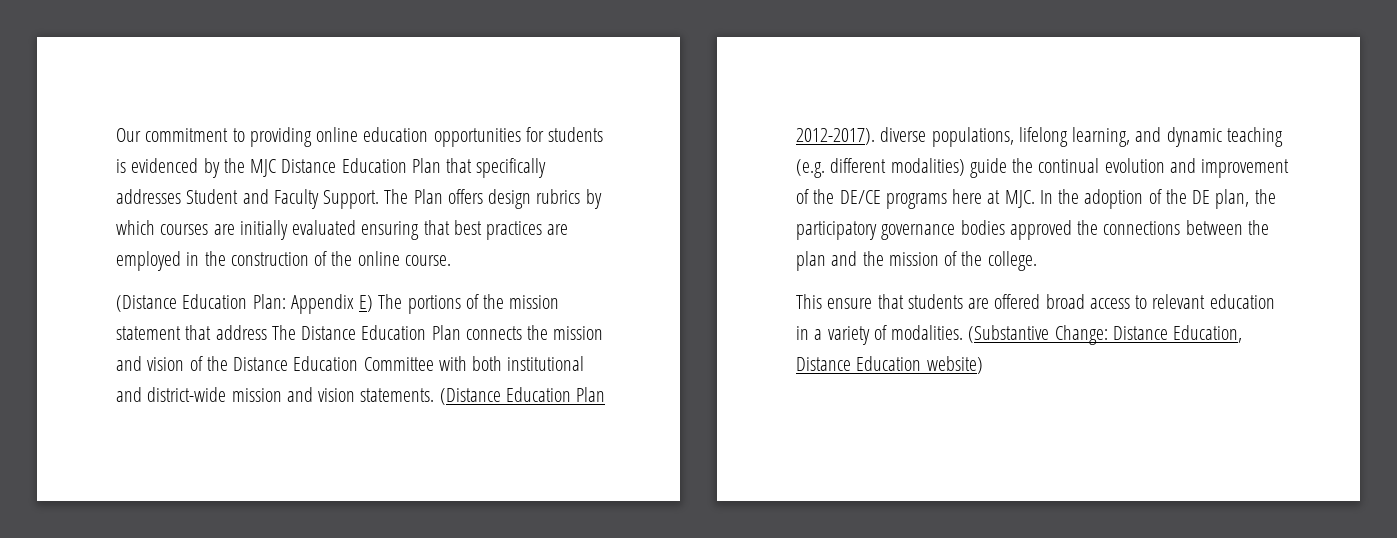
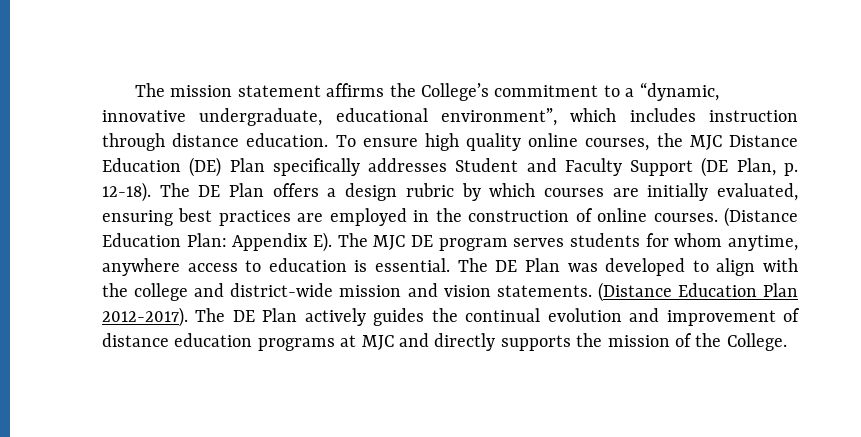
- Our commitment to providing online education opportunities for students is evidenced by the MJC Distance Education Plan that specifically addresses Student and Faculty Support. The Plan offers design rubrics by which courses are initially evaluated ensuring that best practices are employed in the construction of the online course.
- (Distance Education Plan: Appendix E) The portions of the mission statement that address The Distance Education Plan connects the mission and vision of the Distance Education Committee with both institutional and district-wide mission and vision statements.
+ The mission statement affirms the College’s commitment to a “dynamic, innovative undergraduate, educational environment”, which includes instruction through distance education. To ensure high quality online courses, the MJC Distance Education (DE) Plan specifically addresses Student and Faculty Support (DE Plan, p. 12-18). The DE Plan offers a design rubric by which courses are initially evaluated, ensuring best practices are employed in the construction of online courses. (Distance Education Plan: Appendix E). The MJC DE program serves students for whom anytime, anywhere access to education is essential. The DE Plan was developed to align with the college and district-wide mission and vision statements.
- (Distance Education Plan 2012-2017). diverse populations, lifelong learning, and dynamic teaching (e.g. different modalities) guide the continual evolution and improvement of the DE/CE programs here at MJC. In the adoption of the DE plan, the participatory governance bodies approved the connections between the plan and the mission of the college.
- This ensure that students are offered broad access to relevant education in a variety of modalities. (Substantive Change: Distance Education, Distance Education website)
+ (Distance Education Plan 2012-2017). The DE Plan actively guides the continual evolution and improvement of distance education programs at MJC and directly supports the mission of the College.

